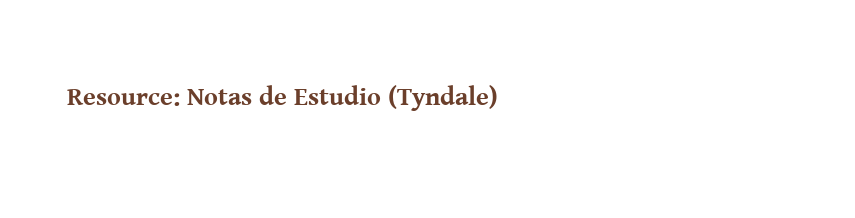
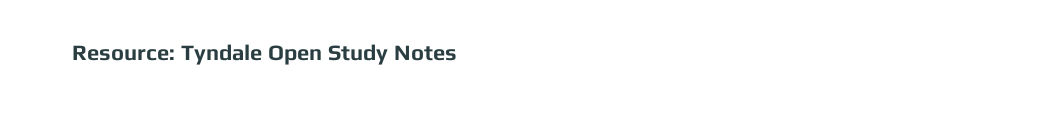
- Resource: Notas de Estudio (Tyndale)
+ Resource: Tyndale Open Study Notes

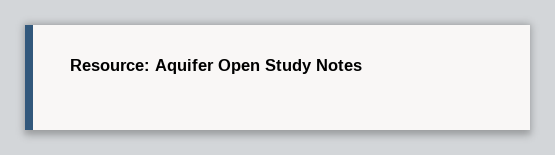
- Resource: Tyndale Open Study Notes
+ Resource: Aquifer Open Study Notes

